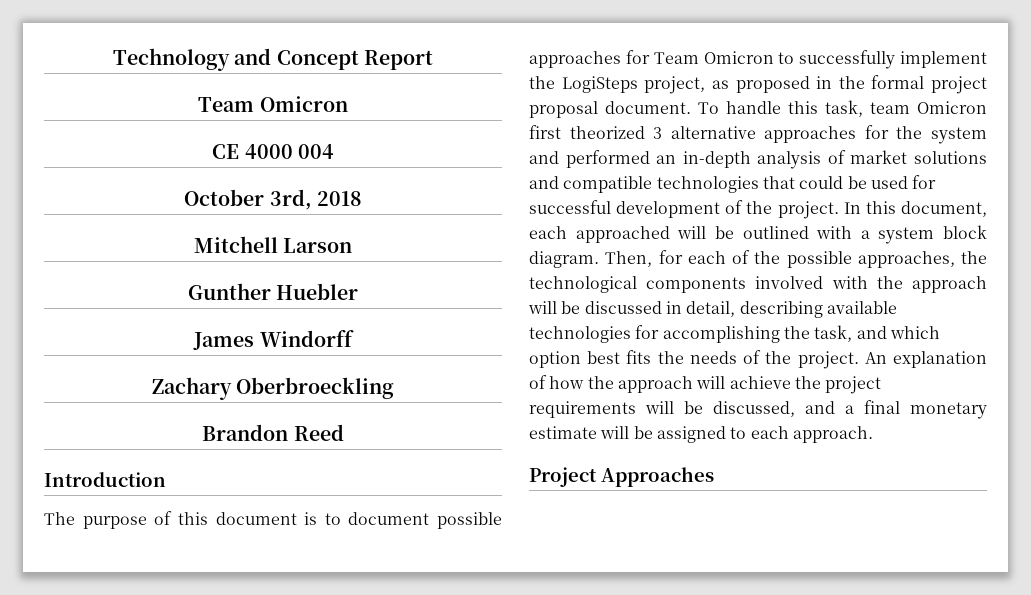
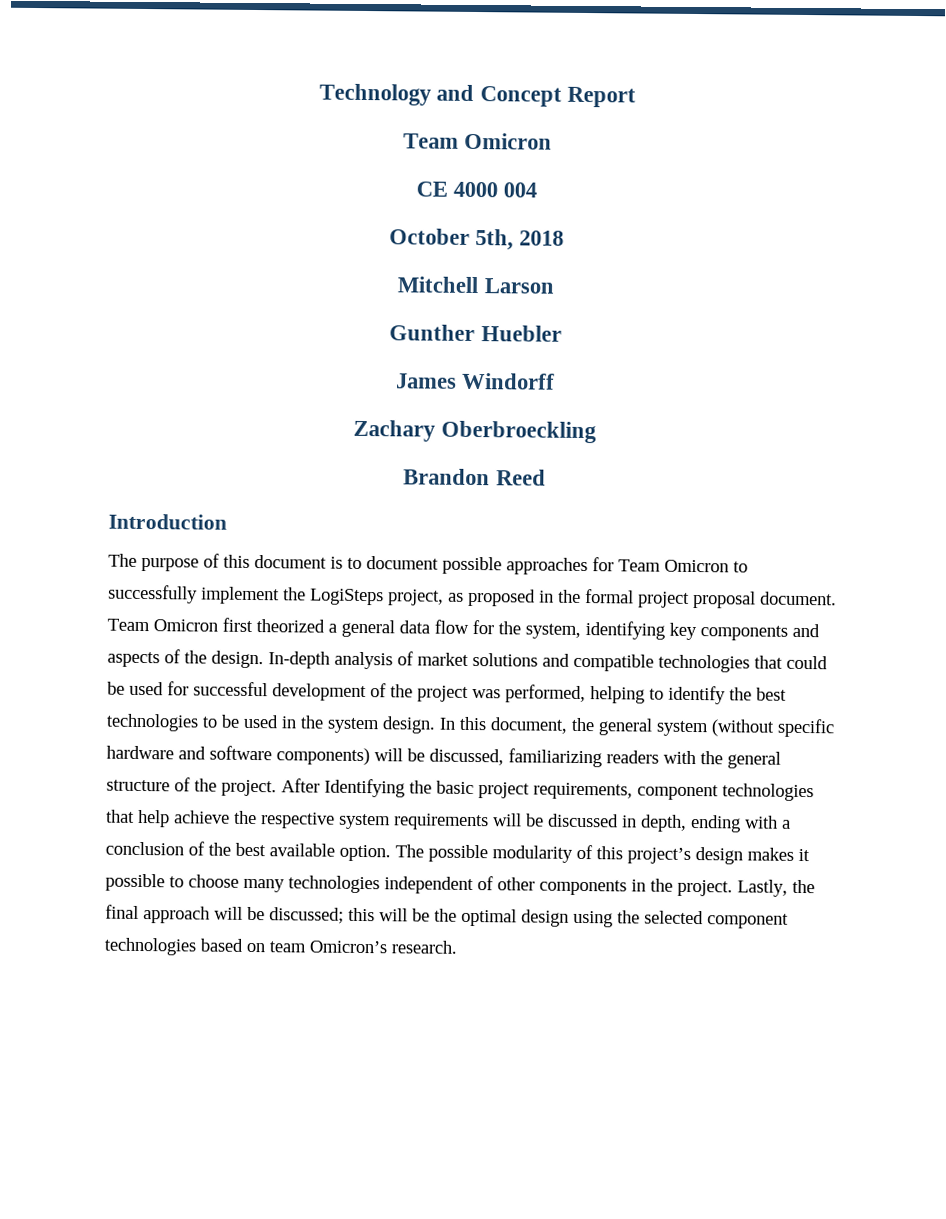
- October 3rd, 2018
+ October 5th, 2018
- To handle this task, team Omicron first theorized 3 alternative approaches for the system and performed an in-depth analysis of market solutions and compatible technologies that could be used for successful development of the project. In this document, each approached will be outlined with a system block diagram. Then, for each of the possible approaches, the technological components involved with the approach will be discussed in detail, describing available technologies for accomplishing the task, and which option best fits the needs of the project. An explanation of how the approach will achieve the project requirements will be discussed, and a final monetary estimate will be assigned to each approach.
- Project Approaches
+ Team Omicron first theorized a general data flow for the system, identifying key components and aspects of the design. In-depth analysis of market solutions and compatible technologies that could be used for successful development of the project was performed, helping to identify the best technologies to be used in the system design. In this document, the general system (without specific hardware and software components) will be discussed, familiarizing readers with the general structure of the project. After Identifying the basic project requirements, component technologies that help achieve the respective system requirements will be discussed in depth, ending with a conclusion of the best available option. The possible modularity of this project’s design makes it possible to choose many technologies independent of other components in the project. Lastly, the final approach will be discussed; this will be the optimal design using the selected component technologies based on team Omicron’s research.

